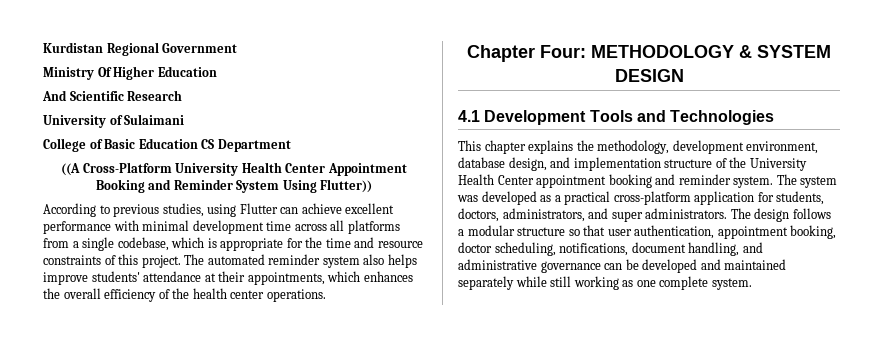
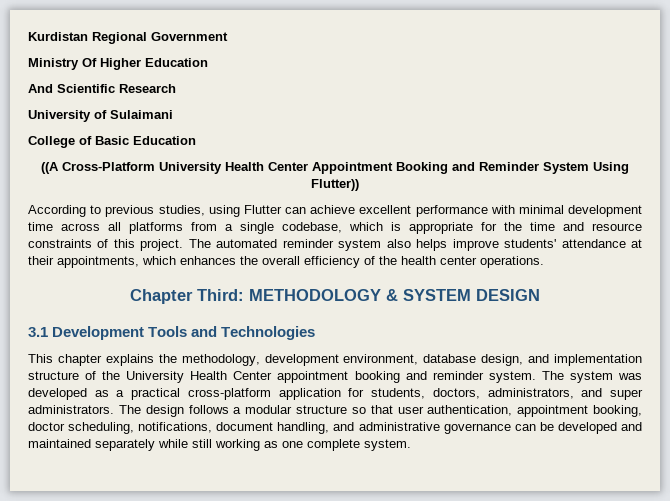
- College of Basic Education CS Department
+ College of Basic Education
- Chapter Four: METHODOLOGY & SYSTEM DESIGN
+ Chapter Third: METHODOLOGY & SYSTEM DESIGN
- 4.1 Development Tools and Technologies
+ 3.1 Development Tools and Technologies

